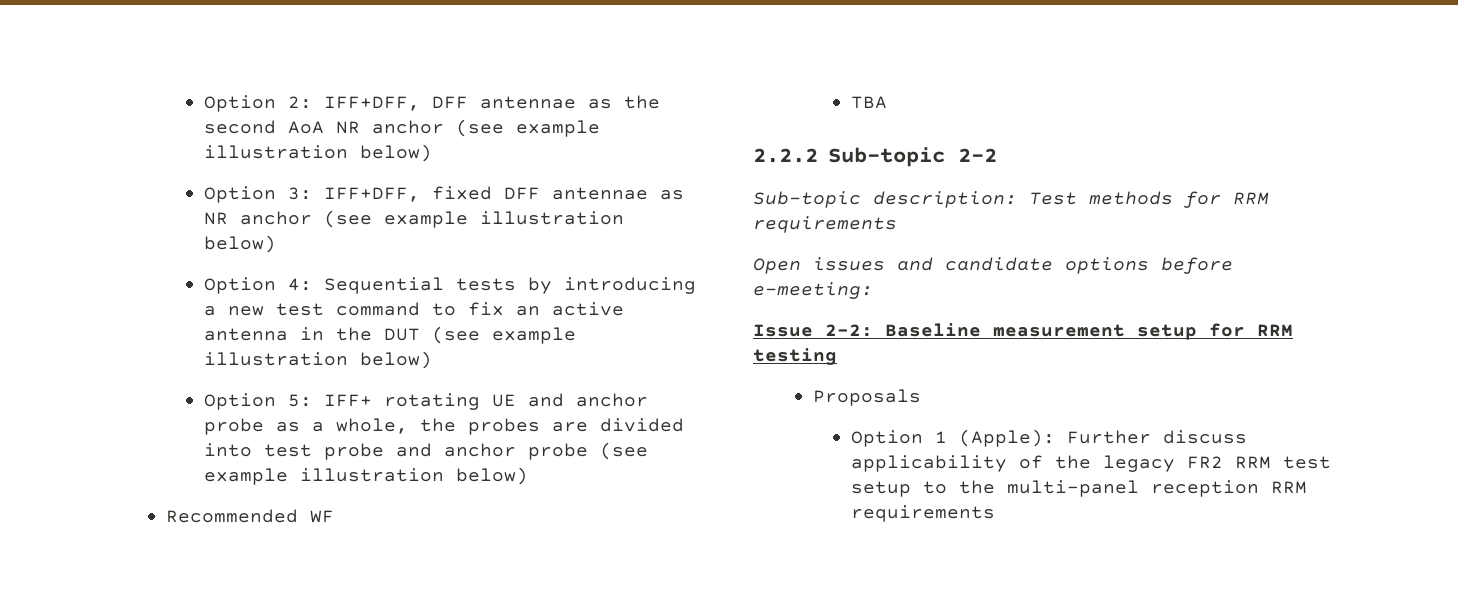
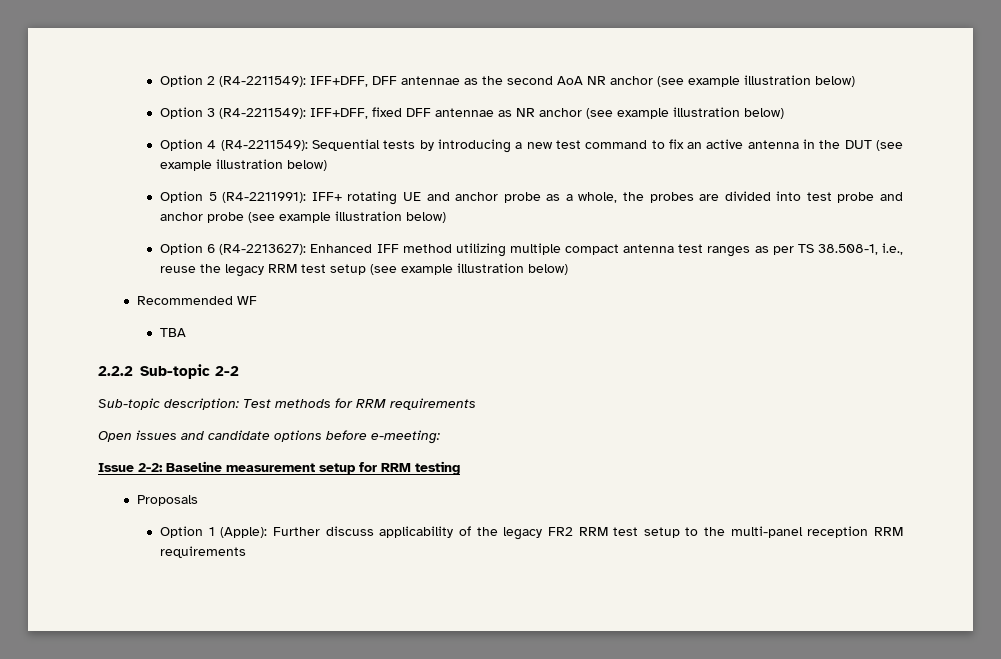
- Option 2: IFF+DFF, DFF antennae as the second AoA NR anchor (see example illustration below)
+ Option 2 (R4-2211549): IFF+DFF, DFF antennae as the second AoA NR anchor (see example illustration below)
- Option 3: IFF+DFF, fixed DFF antennae as NR anchor (see example illustration below)
+ Option 3 (R4-2211549): IFF+DFF, fixed DFF antennae as NR anchor (see example illustration below)
- Option 4: Sequential tests by introducing a new test command to fix an active antenna in the DUT (see example illustration below)
+ Option 4 (R4-2211549): Sequential tests by introducing a new test command to fix an active antenna in the DUT (see example illustration below)
- Option 5: IFF+ rotating UE and anchor probe as a whole, the probes are divided into test probe and anchor probe (see example illustration below)
+ Option 5 (R4-2211991): IFF+ rotating UE and anchor probe as a whole, the probes are divided into test probe and anchor probe (see example illustration below)
+ Option 6 (R4-2213627): Enhanced IFF method utilizing multiple compact antenna test ranges as per TS 38.508-1, i.e., reuse the legacy RRM test setup (see example illustration below)

